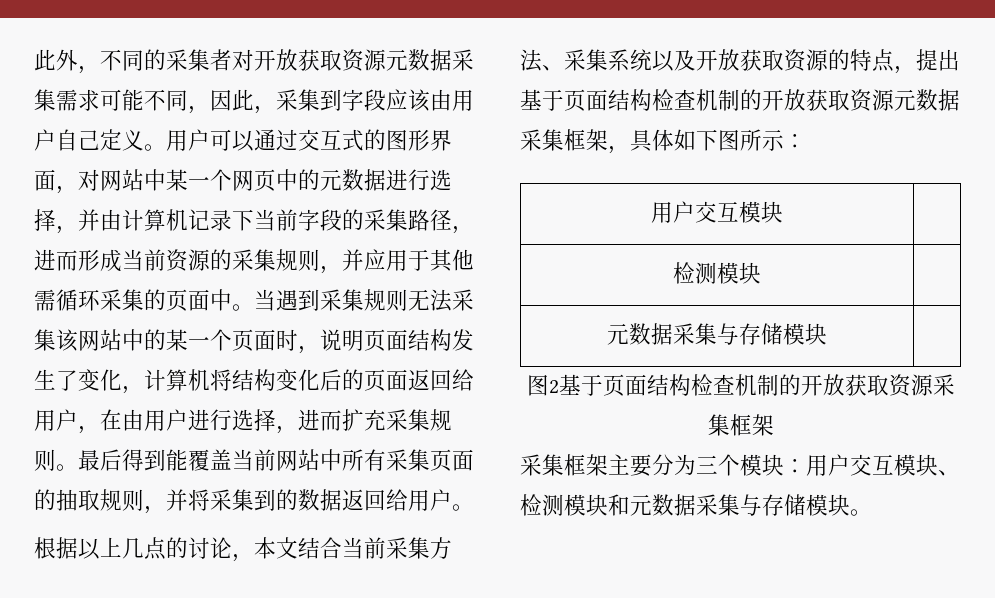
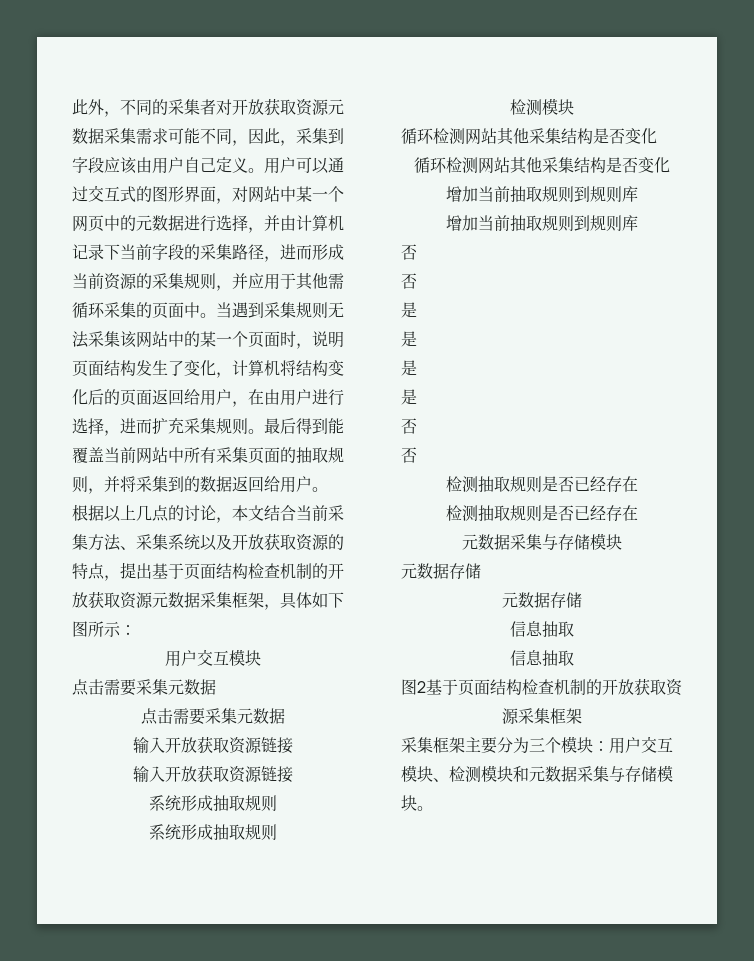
  根据以上几点的讨论，本文结合当前采集方法、采集系统以及开放获取资源的特点，提出基于页面结构检查机制的开放获取资源元数据采集框架，具体如下图所示：
- 用户交互模块 |
- 检测模块 |
- 元数据采集与存储模块 |
+ 用户交互模块
+ 点击需要采集元数据
+ 点击需要采集元数据
+ 输入开放获取资源链接
+ 输入开放获取资源链接
+ 系统形成抽取规则
+ 系统形成抽取规则
+ 检测模块
+ 循环检测网站其他采集结构是否变化
+ 循环检测网站其他采集结构是否变化
+ 增加当前抽取规则到规则库
+ 增加当前抽取规则到规则库
+ 否
+ 否
+ 是
+ 是
+ 是
+ 是
+ 否
+ 否
+ 检测抽取规则是否已经存在
+ 检测抽取规则是否已经存在
+ 元数据采集与存储模块
+ 元数据存储
+ 元数据存储
+ 信息抽取
+ 信息抽取

